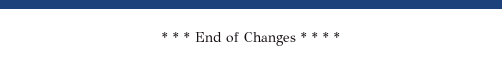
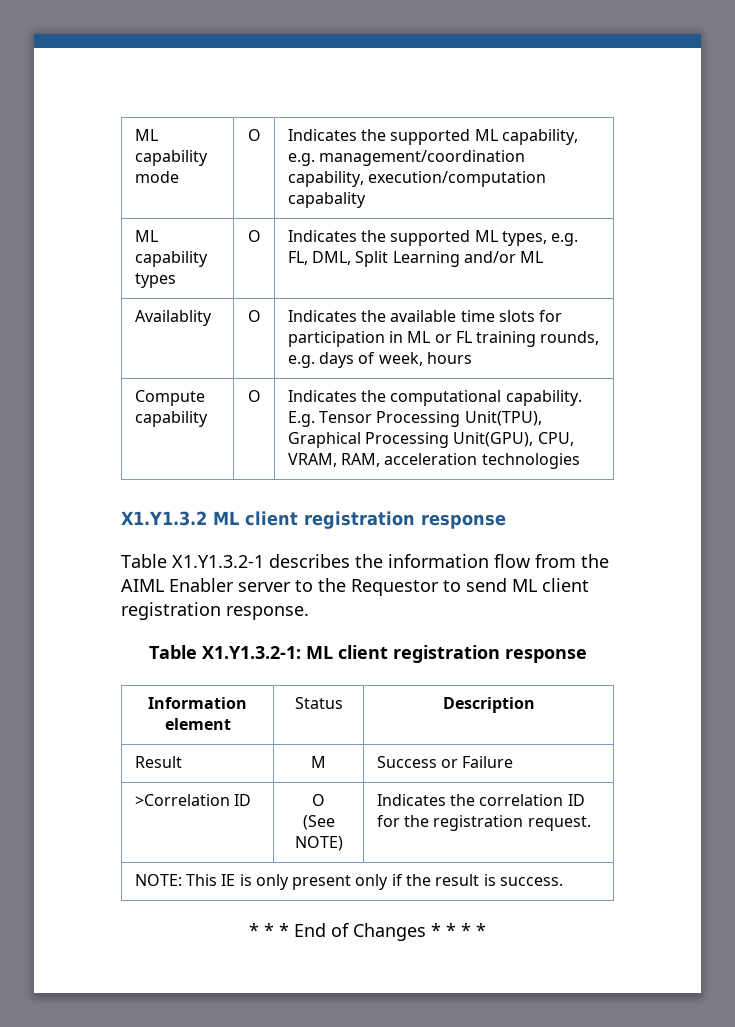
+ ML capability mode | O | Indicates the supported ML capability, e.g. management/coordination capability, execution/computation capabality
+ ML capability types | O | Indicates the supported ML types, e.g. FL, DML, Split Learning and/or ML
+ Availablity | O | Indicates the available time slots for participation in ML or FL training rounds, e.g. days of week, hours
+ Compute capability | O | Indicates the computational capability. E.g. Tensor Processing Unit(TPU), Graphical Processing Unit(GPU), CPU, VRAM, RAM, acceleration technologies
+ X1.Y1.3.2 ML client registration response
+ Table X1.Y1.3.2-1 describes the information flow from the AIML Enabler server to the Requestor to send ML client registration response.
+ Table X1.Y1.3.2-1: ML client registration response
+ Information element | Status | Description
+ Result | M | Success or Failure
+ >Correlation ID | O
+ (See NOTE) | Indicates the correlation ID for the registration request.
+ NOTE: This IE is only present only if the result is success.

